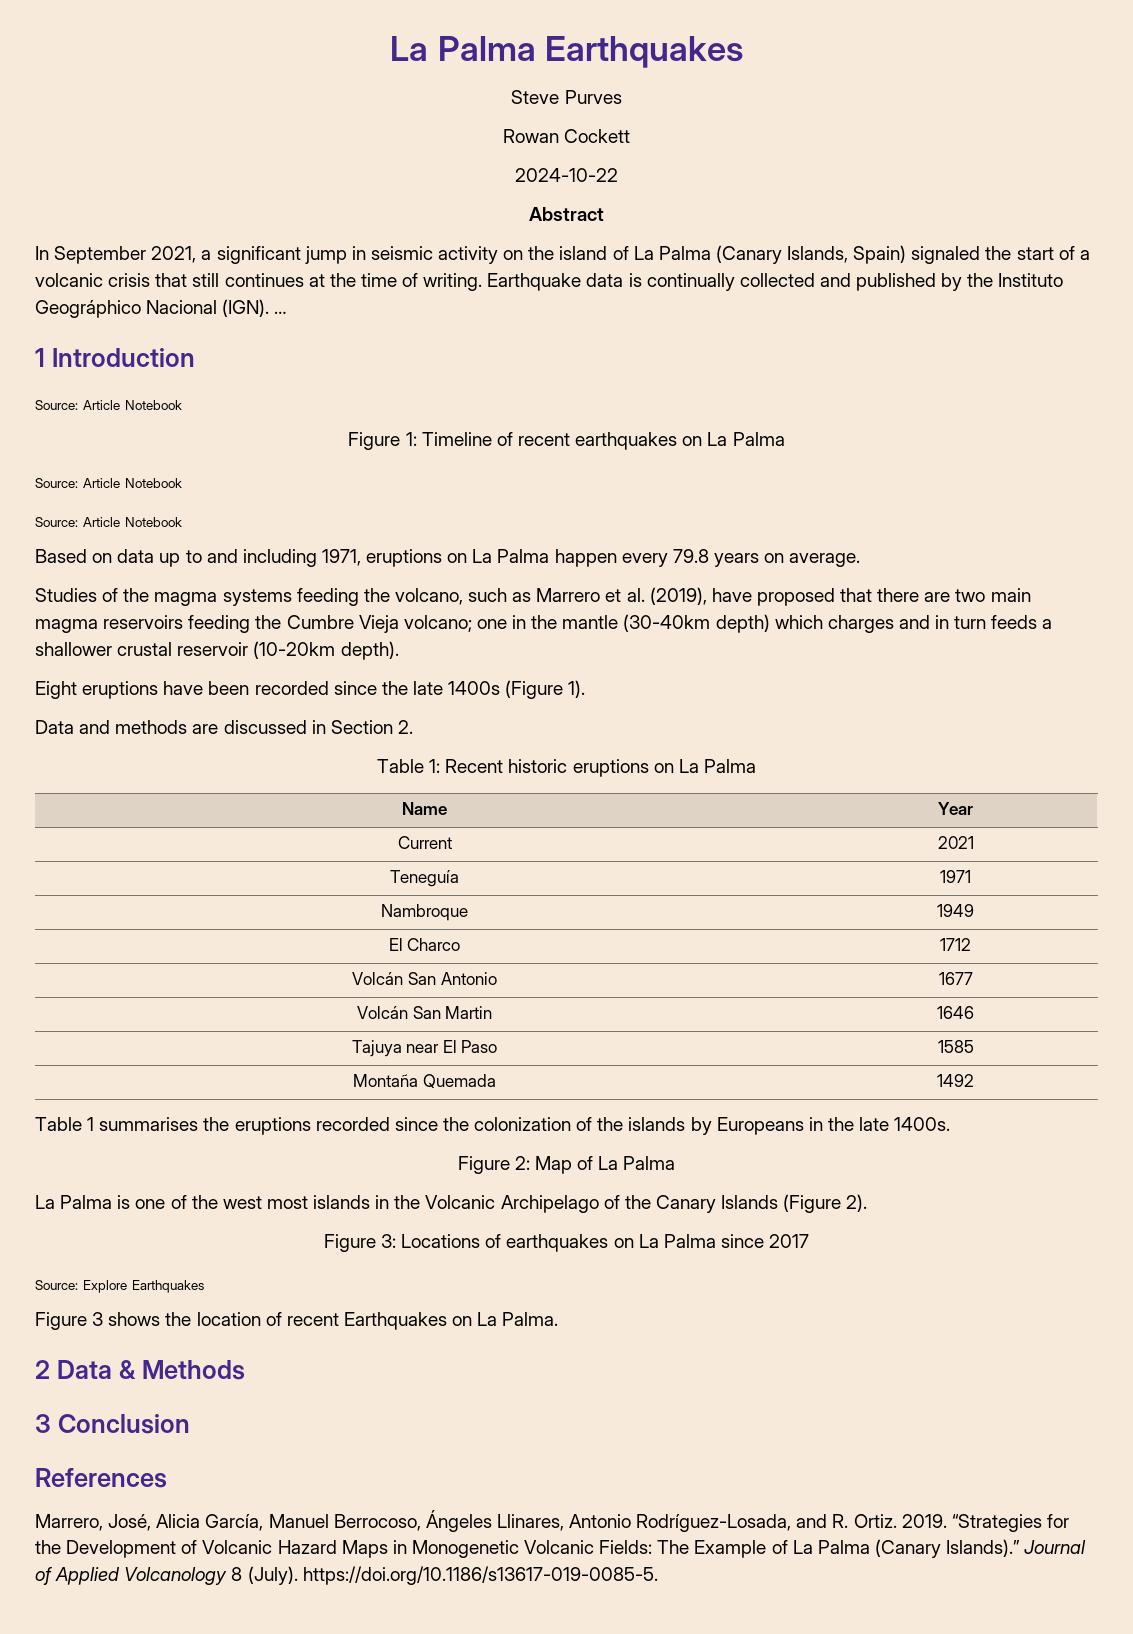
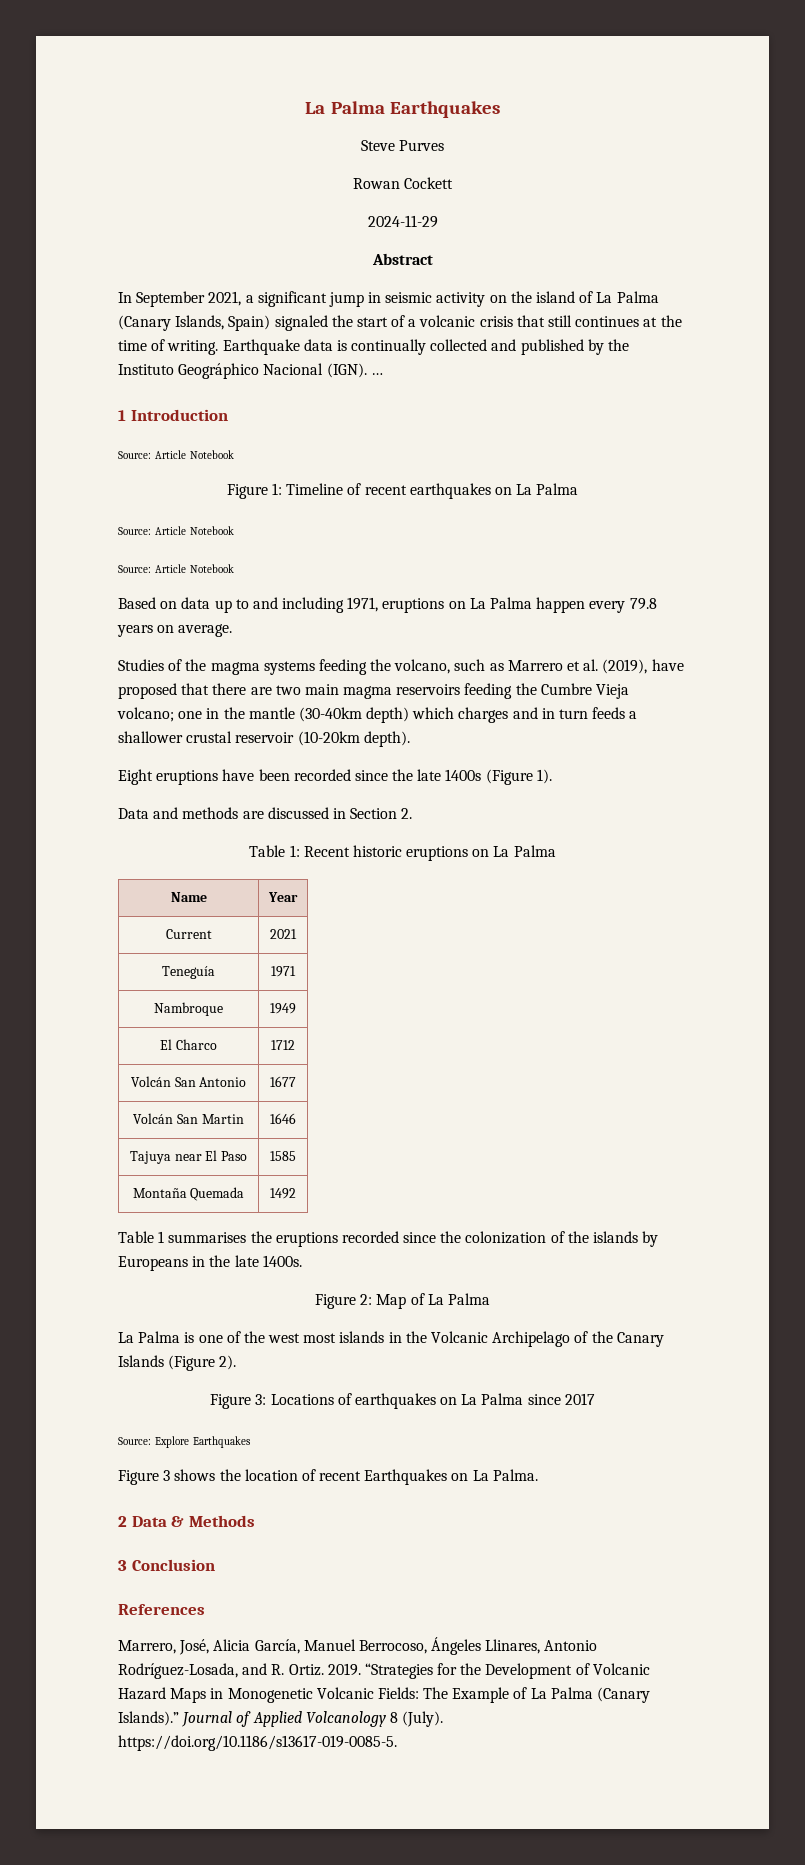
- 2024-10-22
+ 2024-11-29

